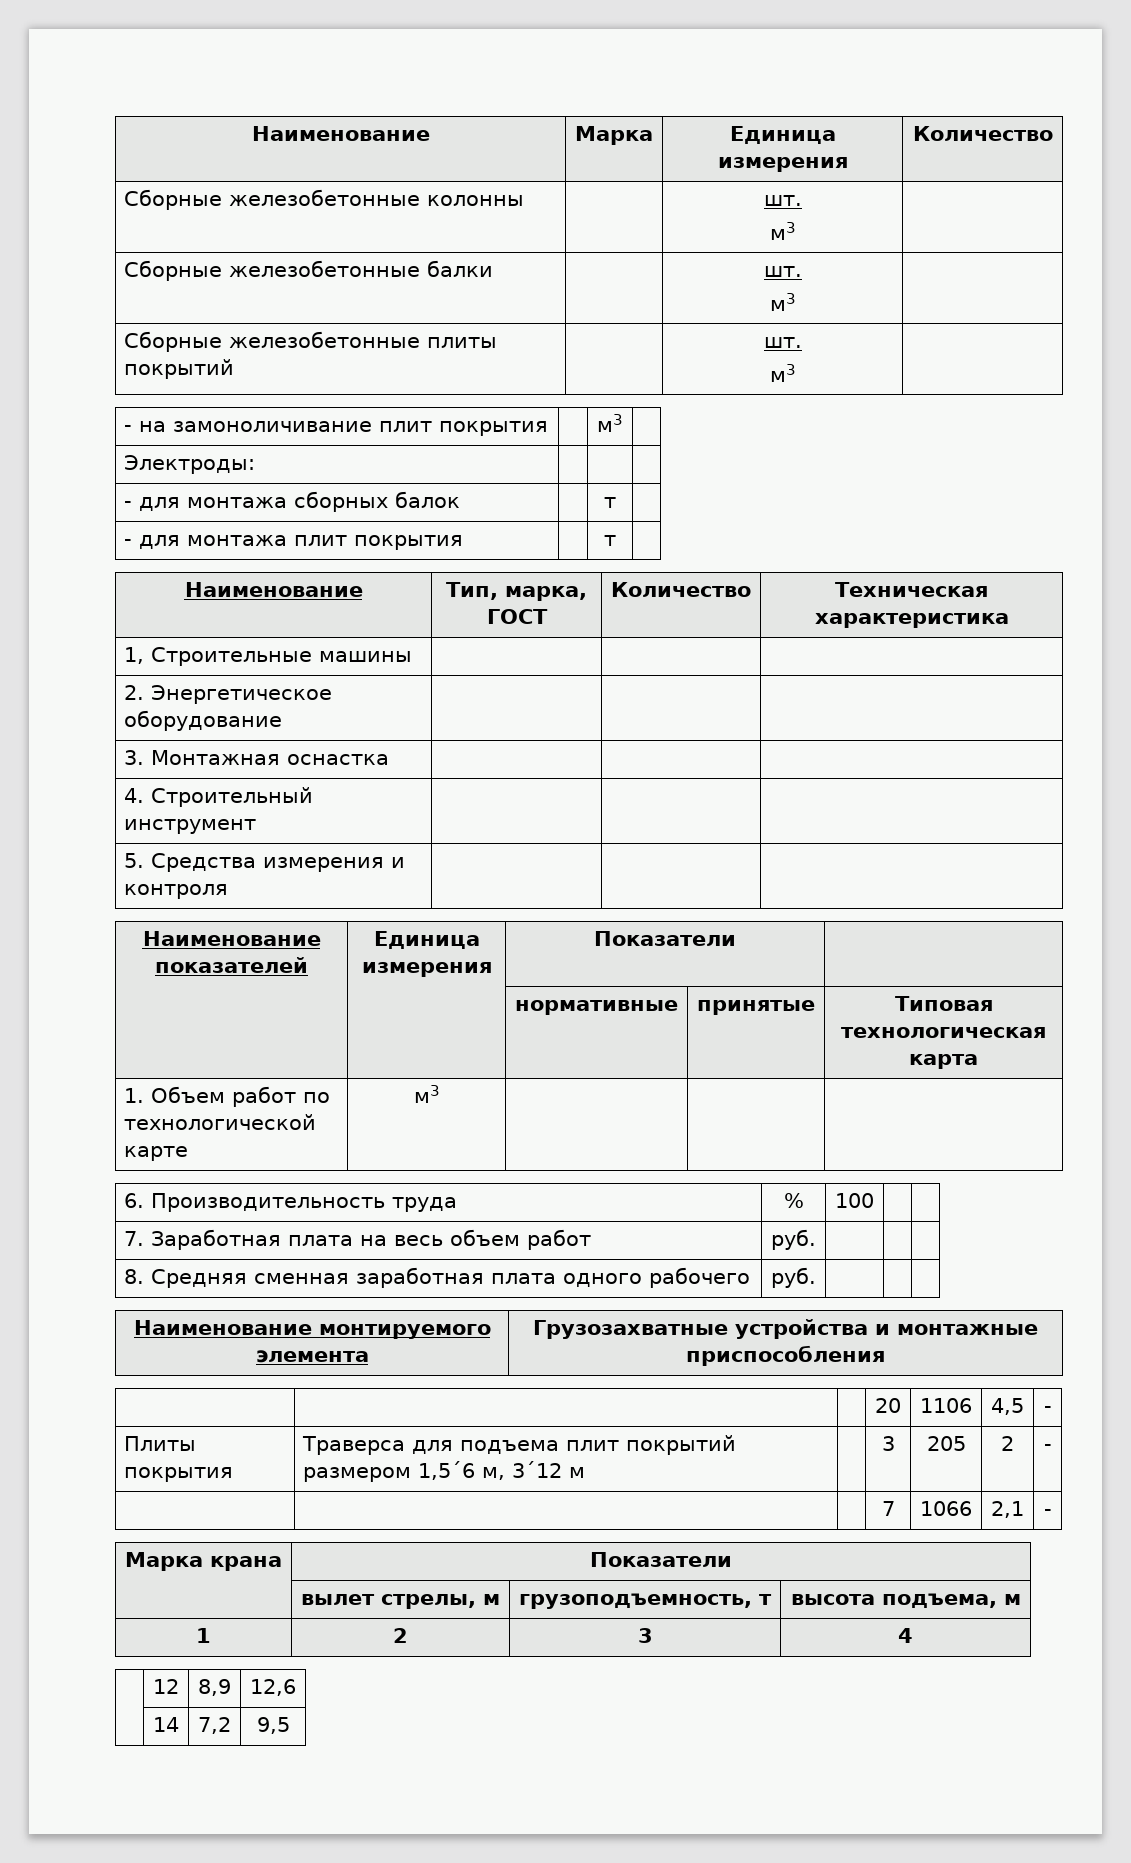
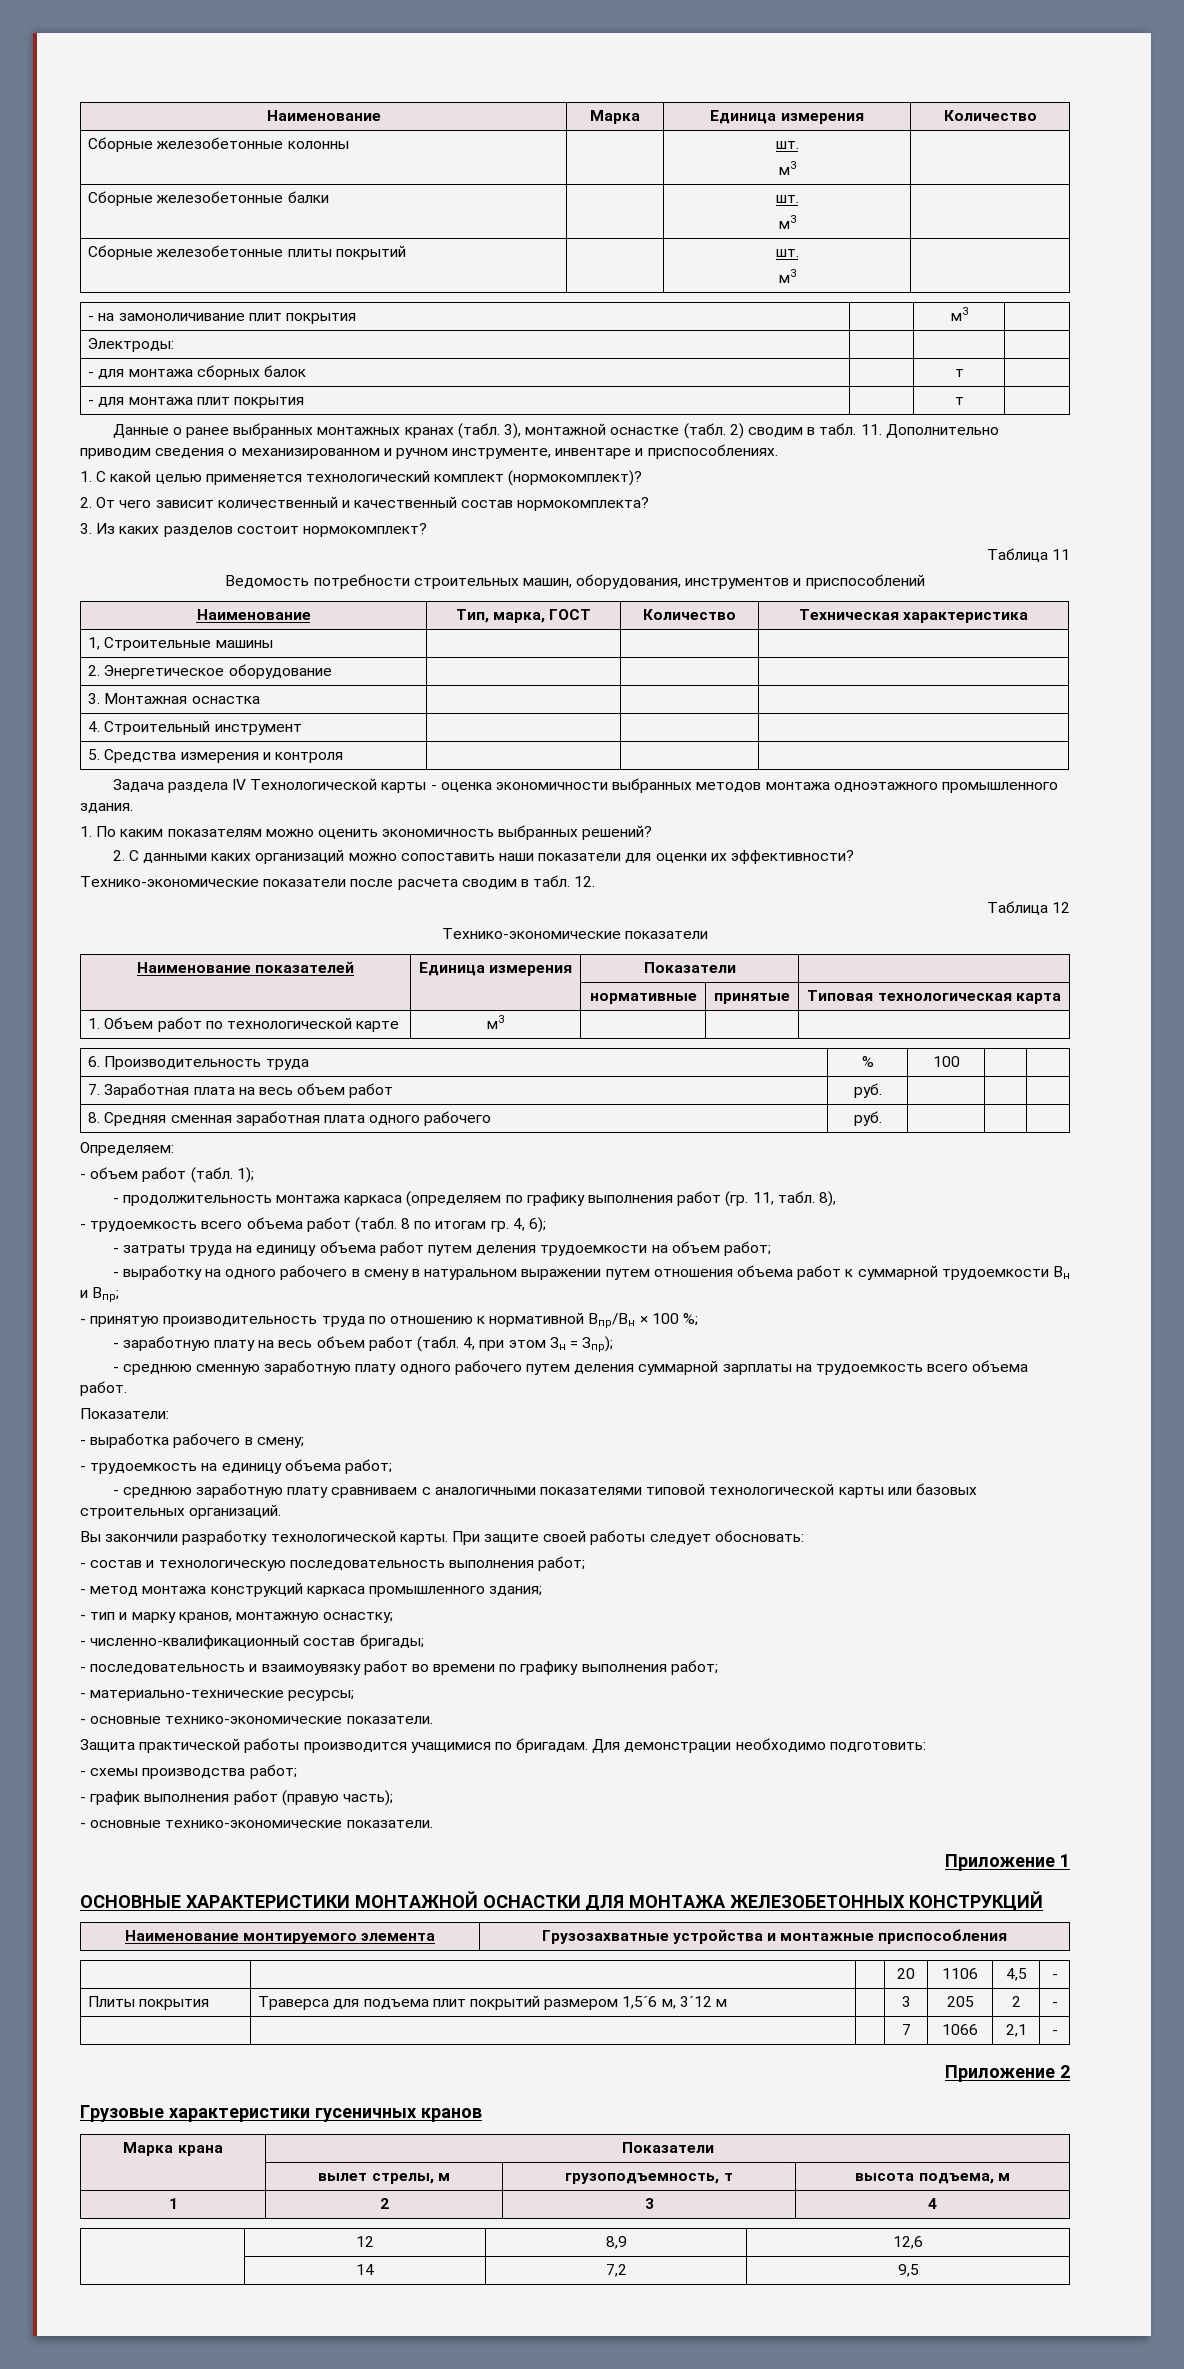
+ Данные о ранее выбранных монтажных кранах (табл. 3), монтажной оснастке (табл. 2) сводим в табл. 11. Дополнительно приводим сведения о механизированном и ручном инструменте, инвентаре и приспособлениях.
+ 1. С какой целью применяется технологический комплект (нормокомплект)?
+ 2. От чего зависит количественный и качественный состав нормокомплекта?
+ 3. Из каких разделов состоит нормокомплект?
+ Таблица 11
+ Ведомость потребности строительных машин, оборудования, инструментов и приспособлений
+ Задача раздела IV Технологической карты - оценка экономичности выбранных методов монтажа одноэтажного промышленного здания.
+ 1. По каким показателям можно оценить экономичность выбранных решений?
+ 2. С данными каких организаций можно сопоставить наши показатели для оценки их эффективности?
+ Технико-экономические показатели после расчета сводим в табл. 12.
+ Таблица 12
+ Технико-экономические показатели
+ Определяем:
+ - объем работ (табл. 1);
+ - продолжительность монтажа каркаса (определяем по графику выполнения работ (гр. 11, табл. 8),
+ - трудоемкость всего объема работ (табл. 8 по итогам гр. 4, 6);
+ - затраты труда на единицу объема работ путем деления трудоемкости на объем работ;
+ - выработку на одного рабочего в смену в натуральном выражении путем отношения объема работ к суммарной трудоемкости Вн и Впр;
+ - принятую производительность труда по отношению к нормативной Впр/Вн × 100 %;
+ - заработную плату на весь объем работ (табл. 4, при этом Зн = Зпр);
+ - среднюю сменную заработную плату одного рабочего путем деления суммарной зарплаты на трудоемкость всего объема работ.
+ Показатели:
+ - выработка рабочего в смену;
+ - трудоемкость на единицу объема работ;
+ - среднюю заработную плату сравниваем с аналогичными показателями типовой технологической карты или базовых строительных организаций.
+ Вы закончили разработку технологической карты. При защите своей работы следует обосновать:
+ - состав и технологическую последовательность выполнения работ;
+ - метод монтажа конструкций каркаса промышленного здания;
+ - тип и марку кранов, монтажную оснастку;
+ - численно-квалификационный состав бригады;
+ - последовательность и взаимоувязку работ во времени по графику выполнения работ;
+ - материально-технические ресурсы;
+ - основные технико-экономические показатели.
+ Защита практической работы производится учащимися по бригадам. Для демонстрации необходимо подготовить:
+ - схемы производства работ;
+ - график выполнения работ (правую часть);
+ - основные технико-экономические показатели.
+ Приложение 1
+ ОСНОВНЫЕ ХАРАКТЕРИСТИКИ МОНТАЖНОЙ ОСНАСТКИ ДЛЯ МОНТАЖА ЖЕЛЕЗОБЕТОННЫХ КОНСТРУКЦИЙ
+ Приложение 2
+ Грузовые характеристики гусеничных кранов

